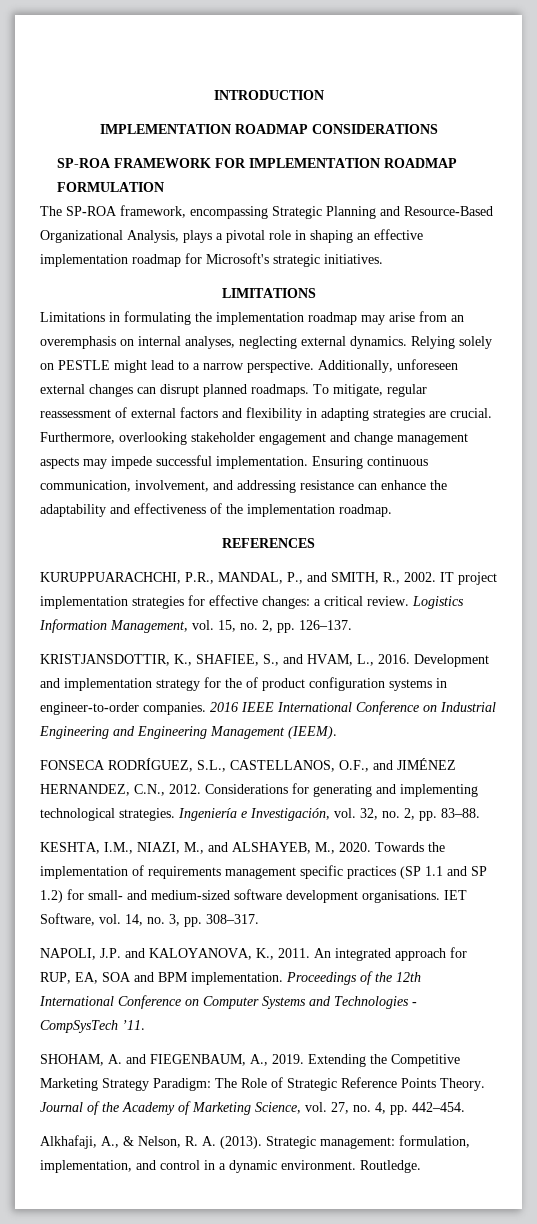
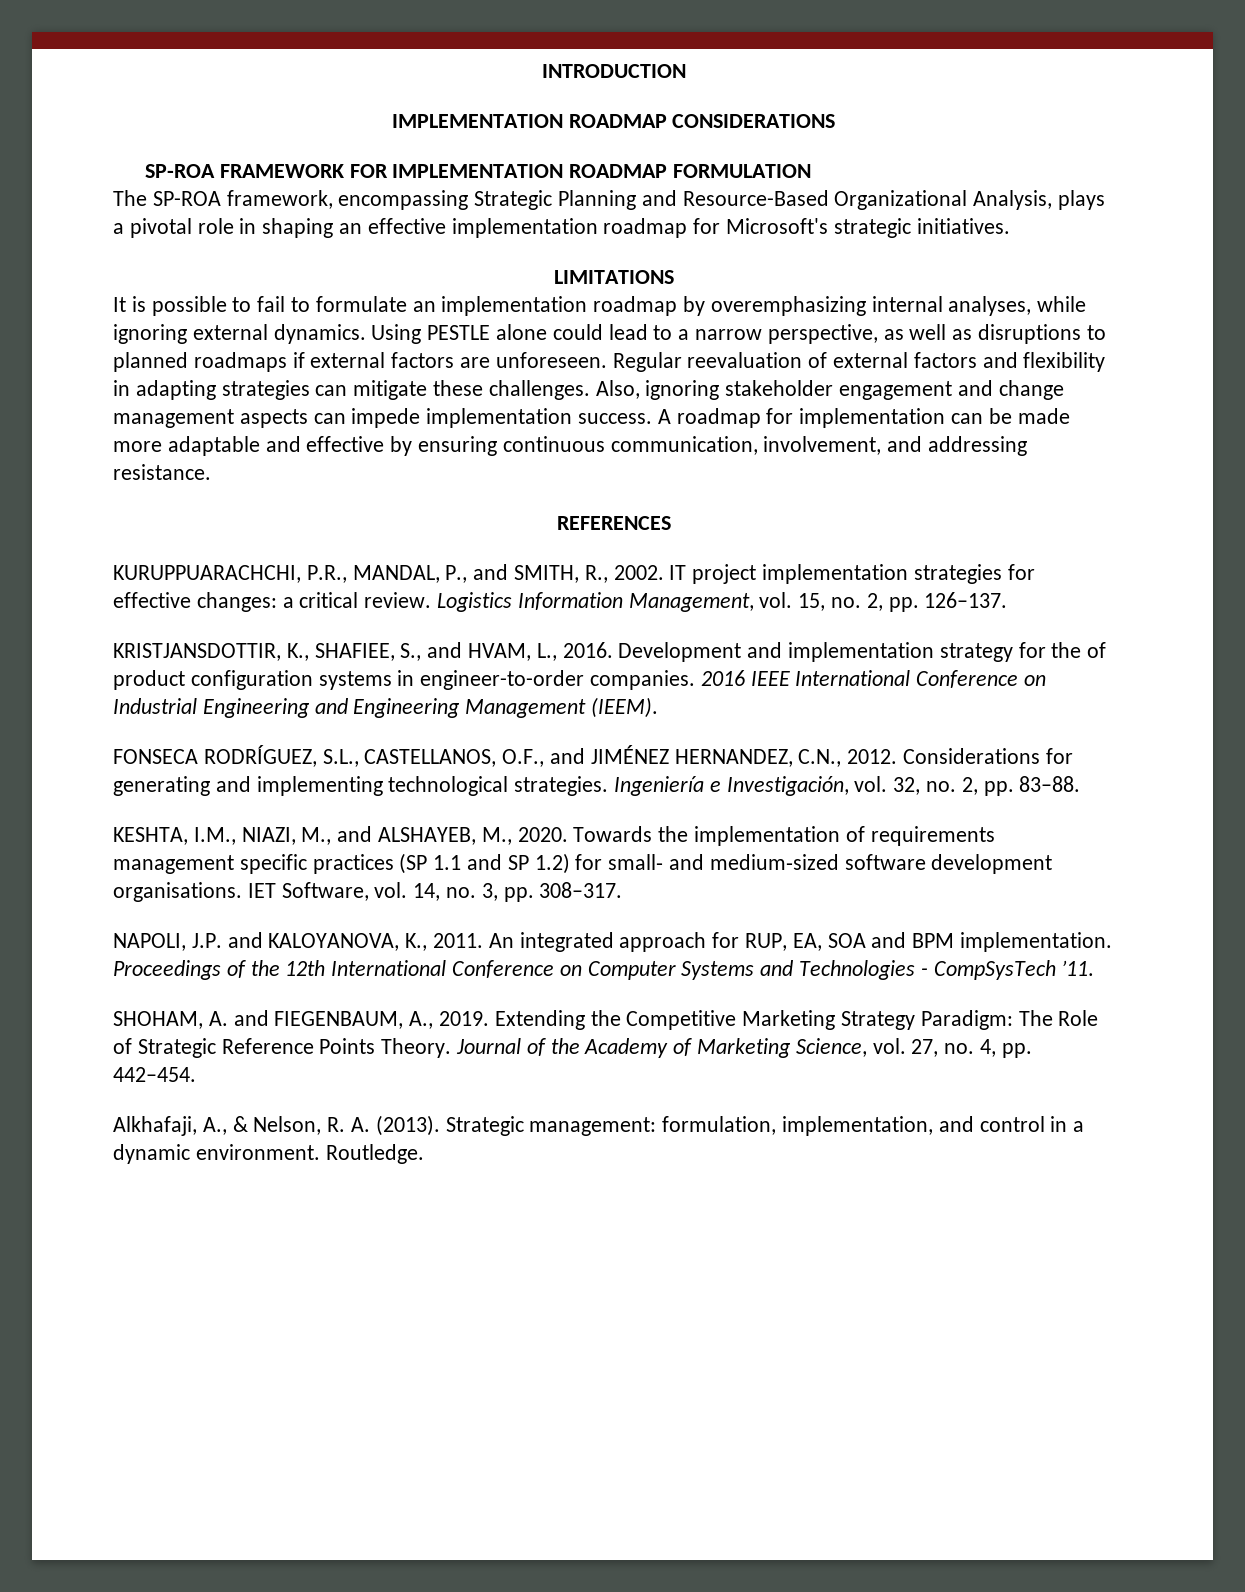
- Limitations in formulating the implementation roadmap may arise from an overemphasis on internal analyses, neglecting external dynamics. Relying solely on PESTLE might lead to a narrow perspective. Additionally, unforeseen external changes can disrupt planned roadmaps. To mitigate, regular reassessment of external factors and flexibility in adapting strategies are crucial. Furthermore, overlooking stakeholder engagement and change management aspects may impede successful implementation. Ensuring continuous communication, involvement, and addressing resistance can enhance the adaptability and effectiveness of the implementation roadmap.
+ It is possible to fail to formulate an implementation roadmap by overemphasizing internal analyses, while ignoring external dynamics. Using PESTLE alone could lead to a narrow perspective, as well as disruptions to planned roadmaps if external factors are unforeseen. Regular reevaluation of external factors and flexibility in adapting strategies can mitigate these challenges. Also, ignoring stakeholder engagement and change management aspects can impede implementation success. A roadmap for implementation can be made more adaptable and effective by ensuring continuous communication, involvement, and addressing resistance.

